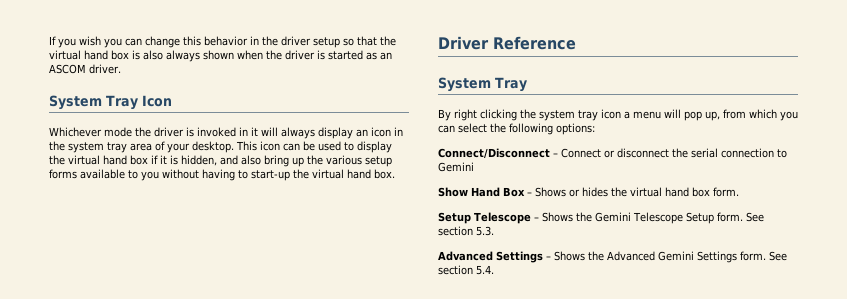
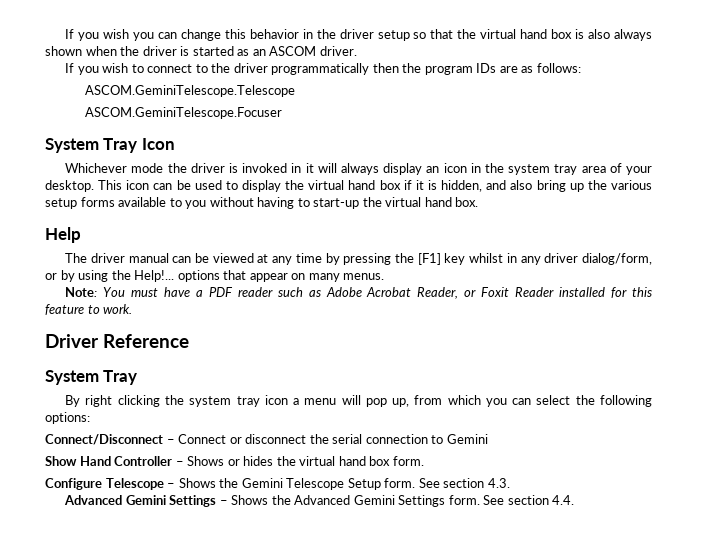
+ If you wish to connect to the driver programmatically then the program IDs are as follows:
+ ASCOM.GeminiTelescope.Telescope
+ ASCOM.GeminiTelescope.Focuser
+ Help
+ The driver manual can be viewed at any time by pressing the [F1] key whilst in any driver dialog/form, or by using the Help!... options that appear on many menus.
+ Note: You must have a PDF reader such as Adobe Acrobat Reader, or Foxit Reader installed for this feature to work.
- Show Hand Box – Shows or hides the virtual hand box form.
+ Show Hand Controller – Shows or hides the virtual hand box form.
- Setup Telescope – Shows the Gemini Telescope Setup form.
+ Configure Telescope – Shows the Gemini Telescope Setup form.
- See section 5.3.
- Advanced Settings – Shows the Advanced Gemini Settings form.
+ See section 4.3.
+ Advanced Gemini Settings – Shows the Advanced Gemini Settings form.
- See section 5.4.
+ See section 4.4.

